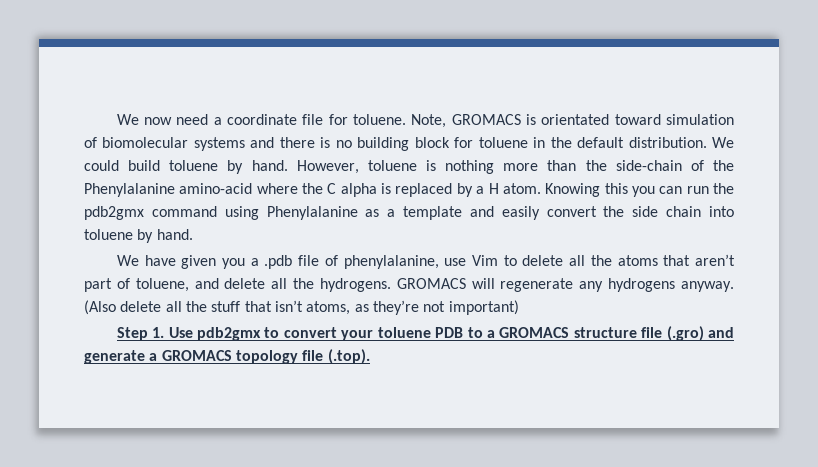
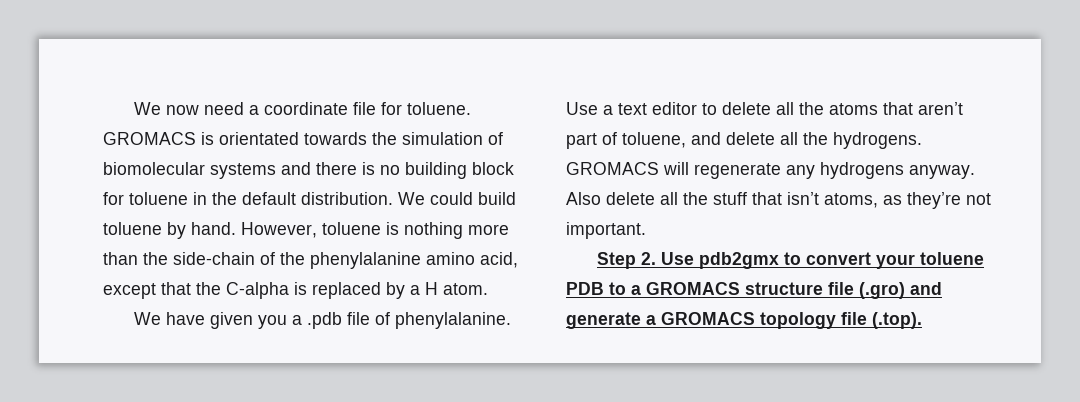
- Note, GROMACS is orientated toward simulation of biomolecular systems and there is no building block for toluene in the default distribution.
+ GROMACS is orientated towards the simulation of biomolecular systems and there is no building block for toluene in the default distribution.
- However, toluene is nothing more than the side-chain of the Phenylalanine amino-acid where the C alpha is replaced by a H atom. Knowing this you can run the pdb2gmx command using Phenylalanine as a template and easily convert the side chain into toluene by hand.
+ However, toluene is nothing more than the side-chain of the phenylalanine amino acid, except that the C-alpha is replaced by a H atom.
- We have given you a .pdb file of phenylalanine, use Vim to delete all the atoms that aren’t part of toluene, and delete all the hydrogens.
+ We have given you a .pdb file of phenylalanine. Use a text editor to delete all the atoms that aren’t part of toluene, and delete all the hydrogens.
- (Also delete all the stuff that isn’t atoms, as they’re not important)
+ Also delete all the stuff that isn’t atoms, as they’re not important.
- Step 1. Use pdb2gmx to convert your toluene PDB to a GROMACS structure file (.gro) and generate a GROMACS topology file (.top).
+ Step 2. Use pdb2gmx to convert your toluene PDB to a GROMACS structure file (.gro) and generate a GROMACS topology file (.top).

